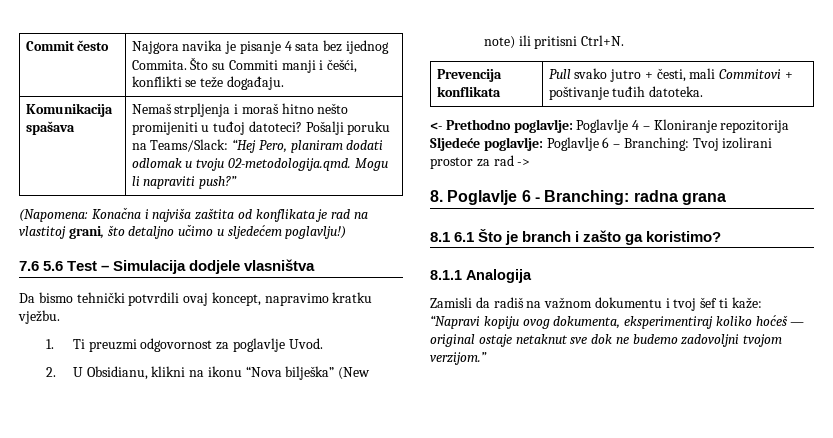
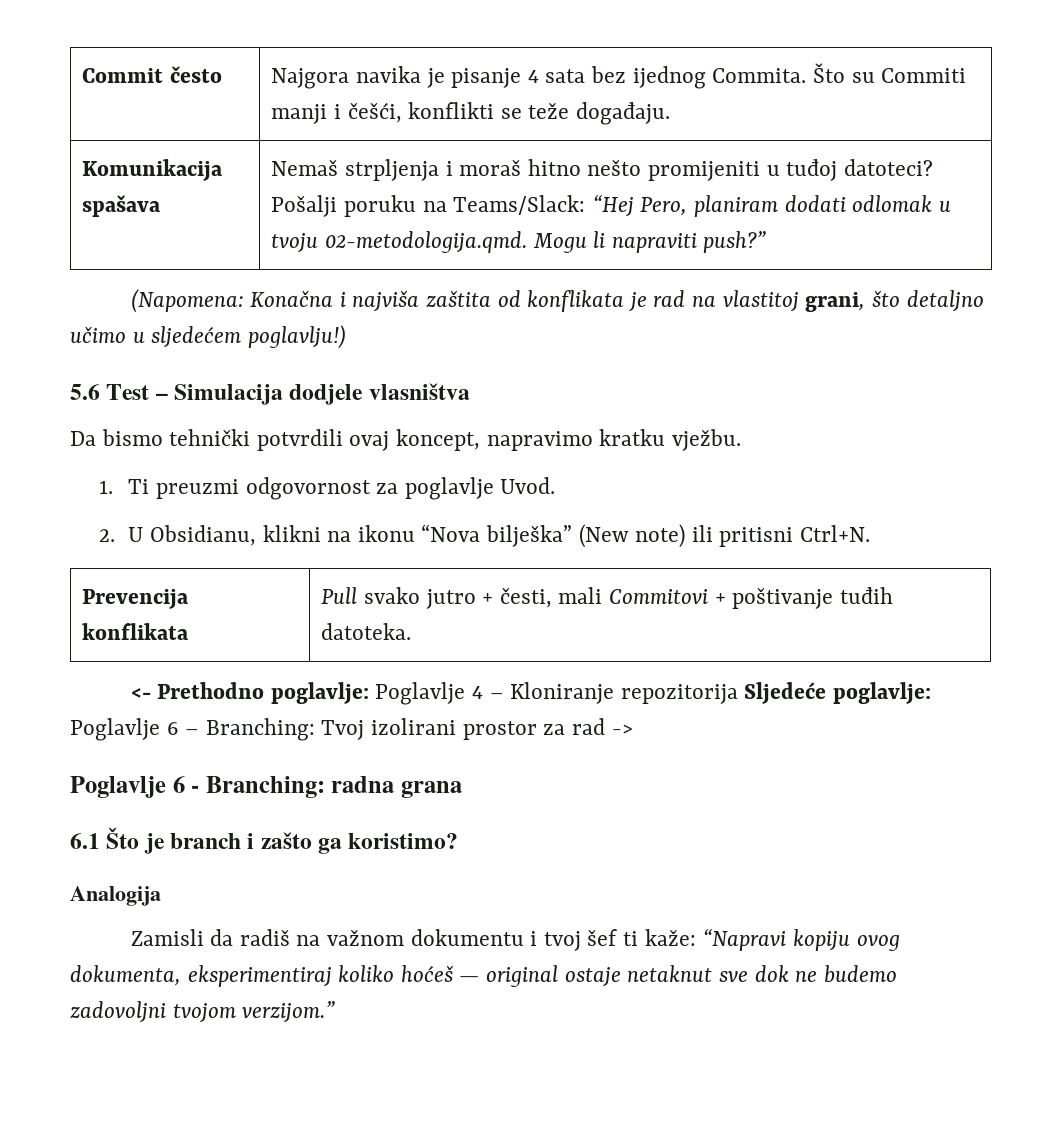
- 7.6 5.6 Test – Simulacija dodjele vlasništva
+ 5.6 Test – Simulacija dodjele vlasništva
- 8. Poglavlje 6 - Branching: radna grana
+ Poglavlje 6 - Branching: radna grana
- 8.1 6.1 Što je branch i zašto ga koristimo?
+ 6.1 Što je branch i zašto ga koristimo?
- 8.1.1 Analogija
+ Analogija

